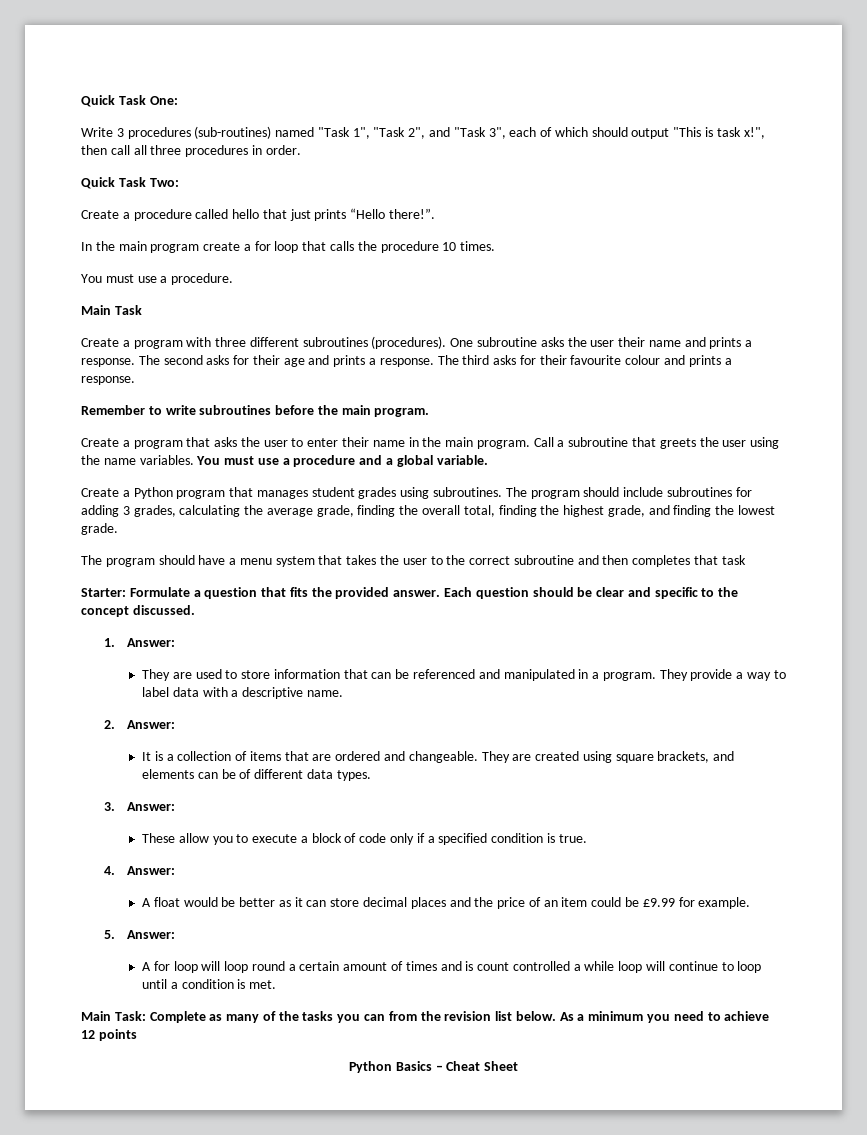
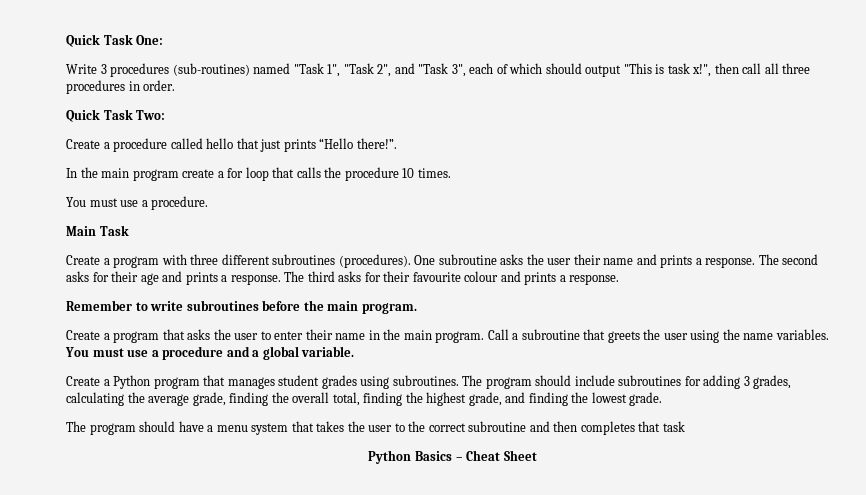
- Starter: Formulate a question that fits the provided answer. Each question should be clear and specific to the concept discussed.
- 1. Answer:
- They are used to store information that can be referenced and manipulated in a program. They provide a way to label data with a descriptive name.
- 2. Answer:
- It is a collection of items that are ordered and changeable. They are created using square brackets, and elements can be of different data types.
- 3. Answer:
- These allow you to execute a block of code only if a specified condition is true.
- 4. Answer:
- A float would be better as it can store decimal places and the price of an item could be £9.99 for example.
- 5. Answer:
- A for loop will loop round a certain amount of times and is count controlled a while loop will continue to loop until a condition is met.
- Main Task: Complete as many of the tasks you can from the revision list below. As a minimum you need to achieve 12 points

